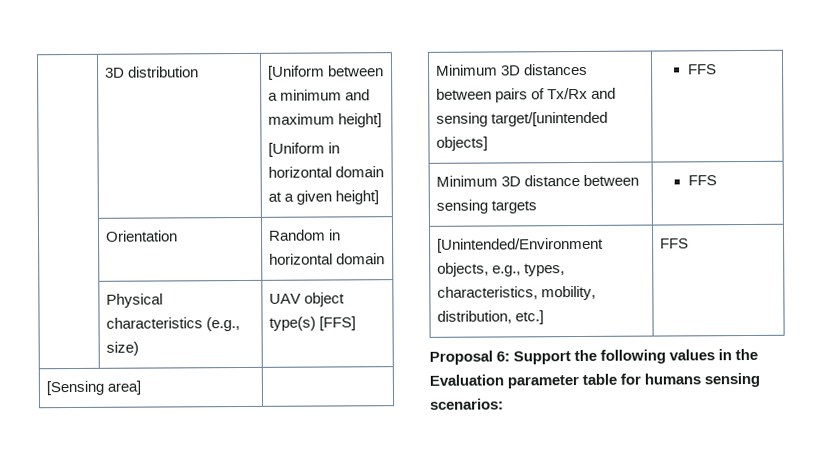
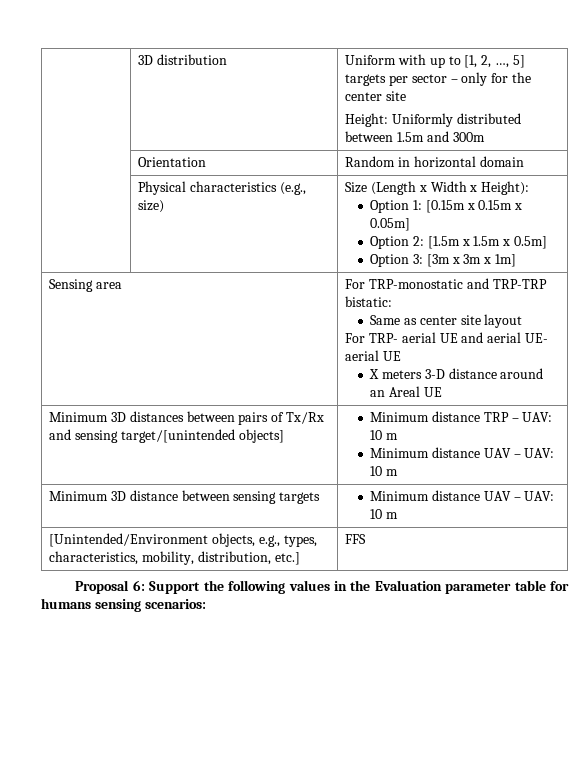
- | 3D distribution | [Uniform between a minimum and maximum height]
- [Uniform in horizontal domain at a given height]
+ | 3D distribution | Uniform with up to [1, 2, …, 5] targets per sector – only for the center site
+ Height: Uniformly distributed between 1.5m and 300m
- | Physical characteristics (e.g., size) | UAV object type(s) [FFS]
- [Sensing area] |
+ | Physical characteristics (e.g., size) | Size (Length x Width x Height):
+ Option 1: [0.15m x 0.15m x 0.05m]
+ Option 2: [1.5m x 1.5m x 0.5m]
+ Option 3: [3m x 3m x 1m]
+ Sensing area | For TRP-monostatic and TRP-TRP bistatic:
+ Same as center site layout
+ For TRP- aerial UE and aerial UE- aerial UE
+ X meters 3-D distance around an Areal UE
- Minimum 3D distances between pairs of Tx/Rx and sensing target/[unintended objects] | FFS
+ Minimum 3D distances between pairs of Tx/Rx and sensing target/[unintended objects] | Minimum distance TRP – UAV: 10 m
+ Minimum distance UAV – UAV: 10 m
- Minimum 3D distance between sensing targets | FFS
+ Minimum 3D distance between sensing targets | Minimum distance UAV – UAV: 10 m

